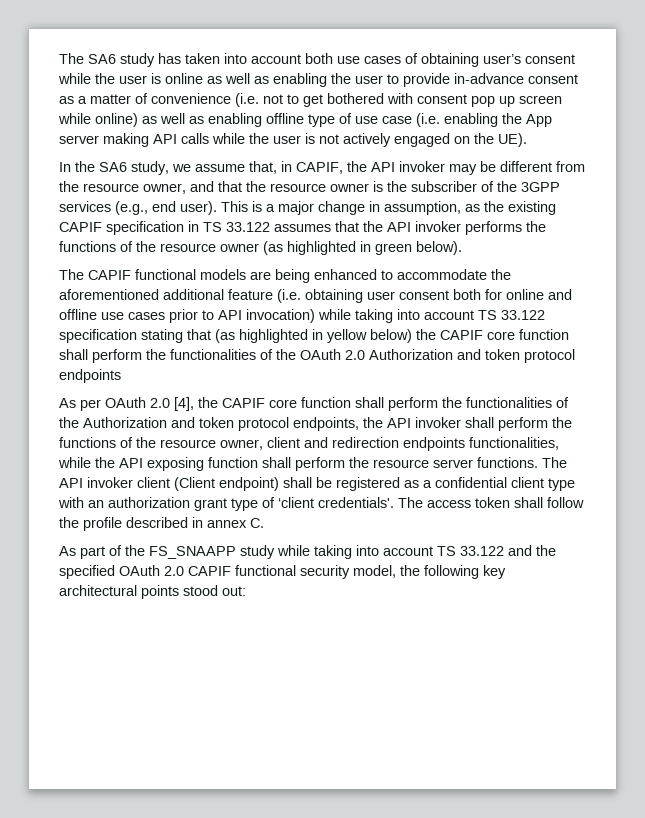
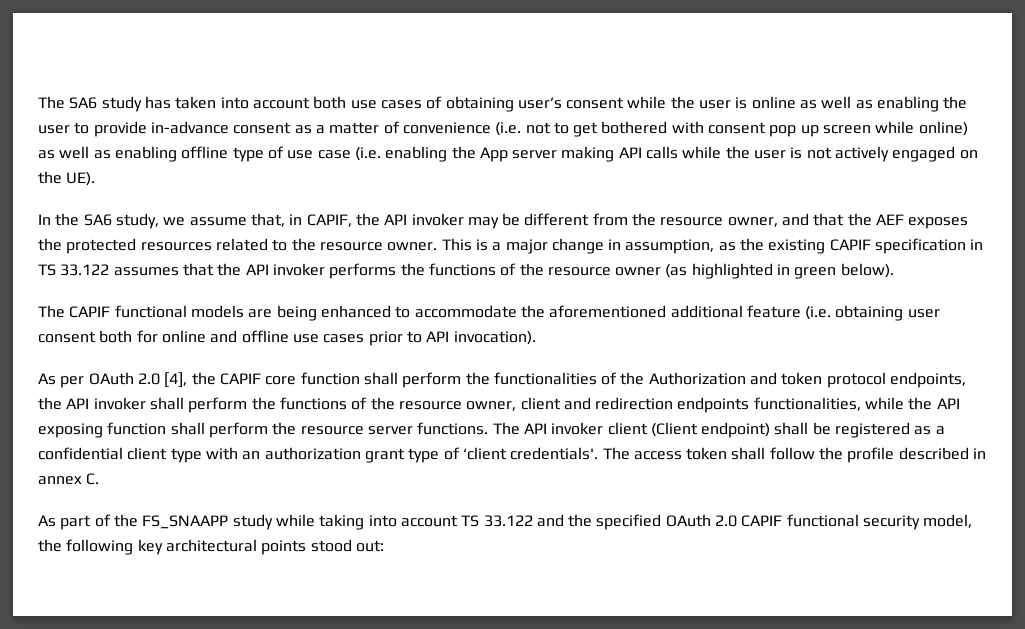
- In the SA6 study, we assume that, in CAPIF, the API invoker may be different from the resource owner, and that the resource owner is the subscriber of the 3GPP services (e.g., end user).
+ In the SA6 study, we assume that, in CAPIF, the API invoker may be different from the resource owner, and that the AEF exposes the protected resources related to the resource owner.
- The CAPIF functional models are being enhanced to accommodate the aforementioned additional feature (i.e. obtaining user consent both for online and offline use cases prior to API invocation) while taking into account TS 33.122 specification stating that (as highlighted in yellow below) the CAPIF core function shall perform the functionalities of the OAuth 2.0 Authorization and token protocol endpoints
+ The CAPIF functional models are being enhanced to accommodate the aforementioned additional feature (i.e. obtaining user consent both for online and offline use cases prior to API invocation).

